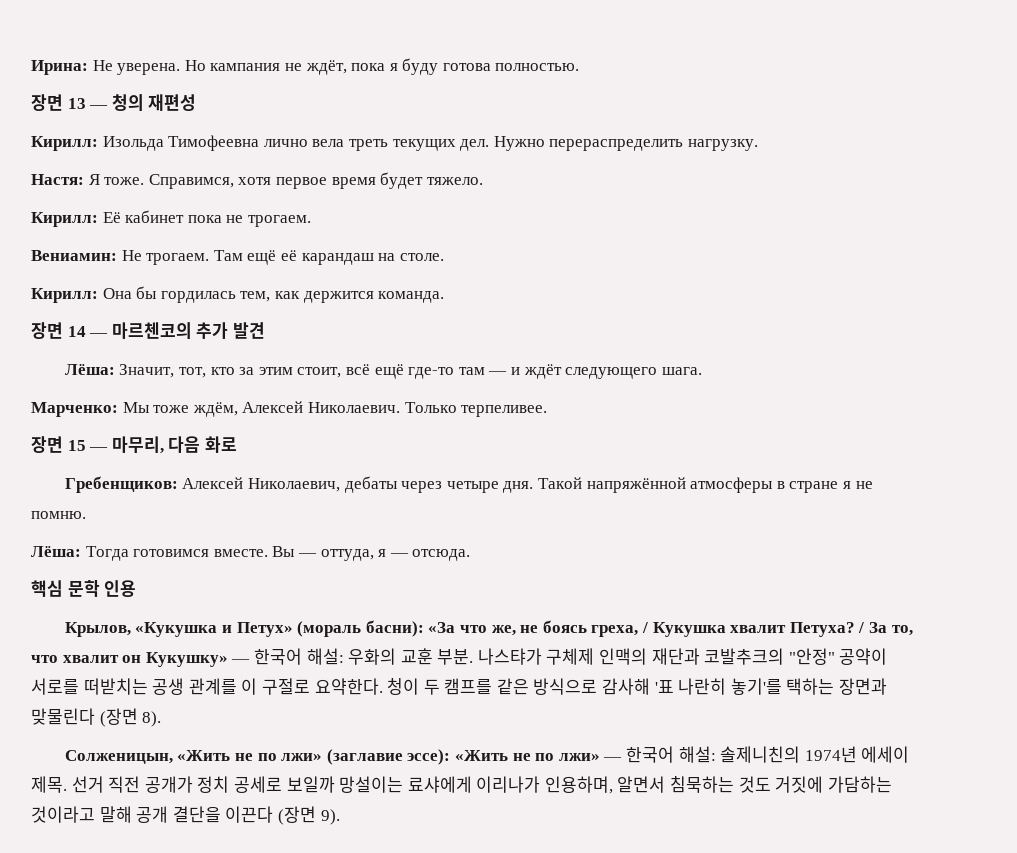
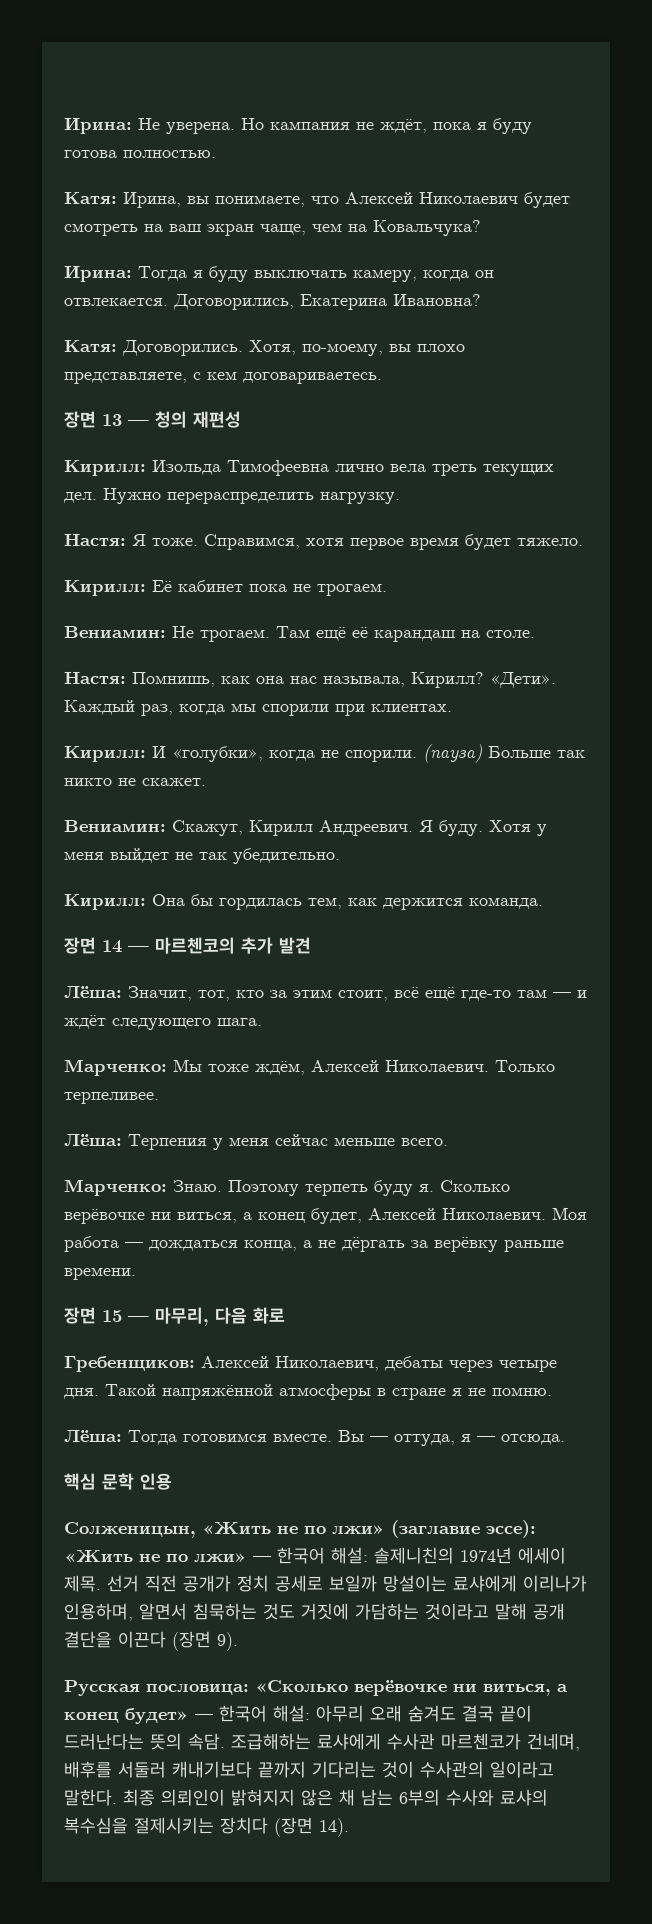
+ Катя: Ирина, вы понимаете, что Алексей Николаевич будет смотреть на ваш экран чаще, чем на Ковальчука?
+ Ирина: Тогда я буду выключать камеру, когда он отвлекается. Договорились, Екатерина Ивановна?
+ Катя: Договорились. Хотя, по-моему, вы плохо представляете, с кем договариваетесь.
+ Настя: Помнишь, как она нас называла, Кирилл? «Дети». Каждый раз, когда мы спорили при клиентах.
+ Кирилл: И «голубки», когда не спорили. (пауза) Больше так никто не скажет.
+ Вениамин: Скажут, Кирилл Андреевич. Я буду. Хотя у меня выйдет не так убедительно.
+ Лёша: Терпения у меня сейчас меньше всего.
+ Марченко: Знаю. Поэтому терпеть буду я. Сколько верёвочке ни виться, а конец будет, Алексей Николаевич. Моя работа — дождаться конца, а не дёргать за верёвку раньше времени.
- Крылов, «Кукушка и Петух» (мораль басни): «За что же, не боясь греха, / Кукушка хвалит Петуха? / За то, что хвалит он Кукушку» — 한국어 해설: 우화의 교훈 부분. 나스탸가 구체제 인맥의 재단과 코발추크의 "안정" 공약이 서로를 떠받치는 공생 관계를 이 구절로 요약한다. 청이 두 캠프를 같은 방식으로 감사해 '표 나란히 놓기'를 택하는 장면과 맞물린다 (장면 8).
+ Русская пословица: «Сколько верёвочке ни виться, а конец будет» — 한국어 해설: 아무리 오래 숨겨도 결국 끝이 드러난다는 뜻의 속담. 조급해하는 료샤에게 수사관 마르첸코가 건네며, 배후를 서둘러 캐내기보다 끝까지 기다리는 것이 수사관의 일이라고 말한다. 최종 의뢰인이 밝혀지지 않은 채 남는 6부의 수사와 료샤의 복수심을 절제시키는 장치다 (장면 14).

